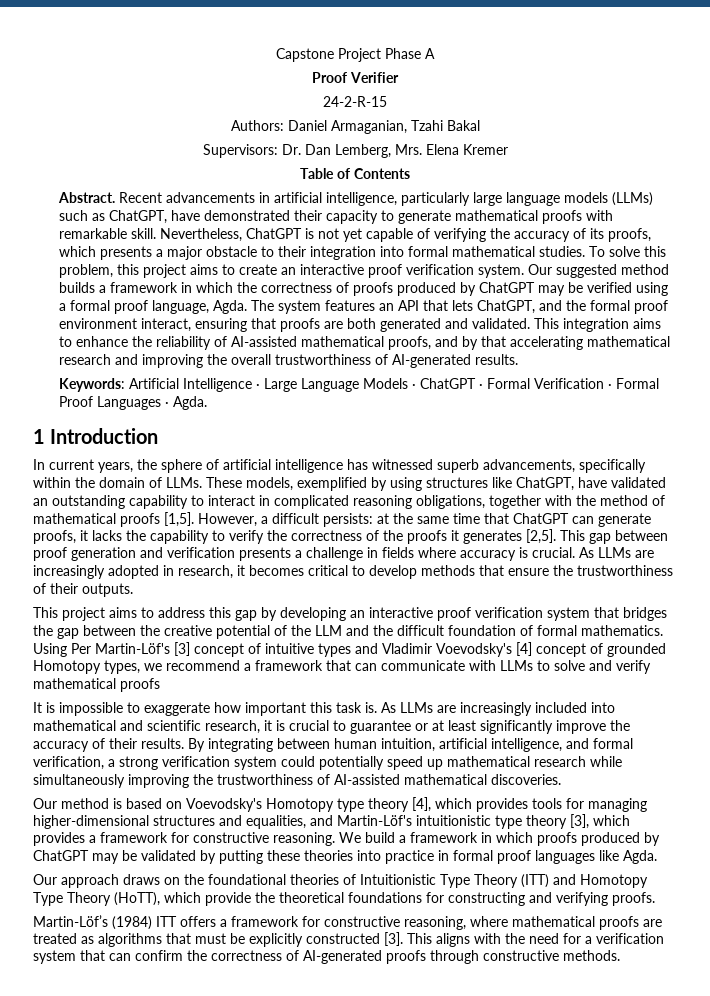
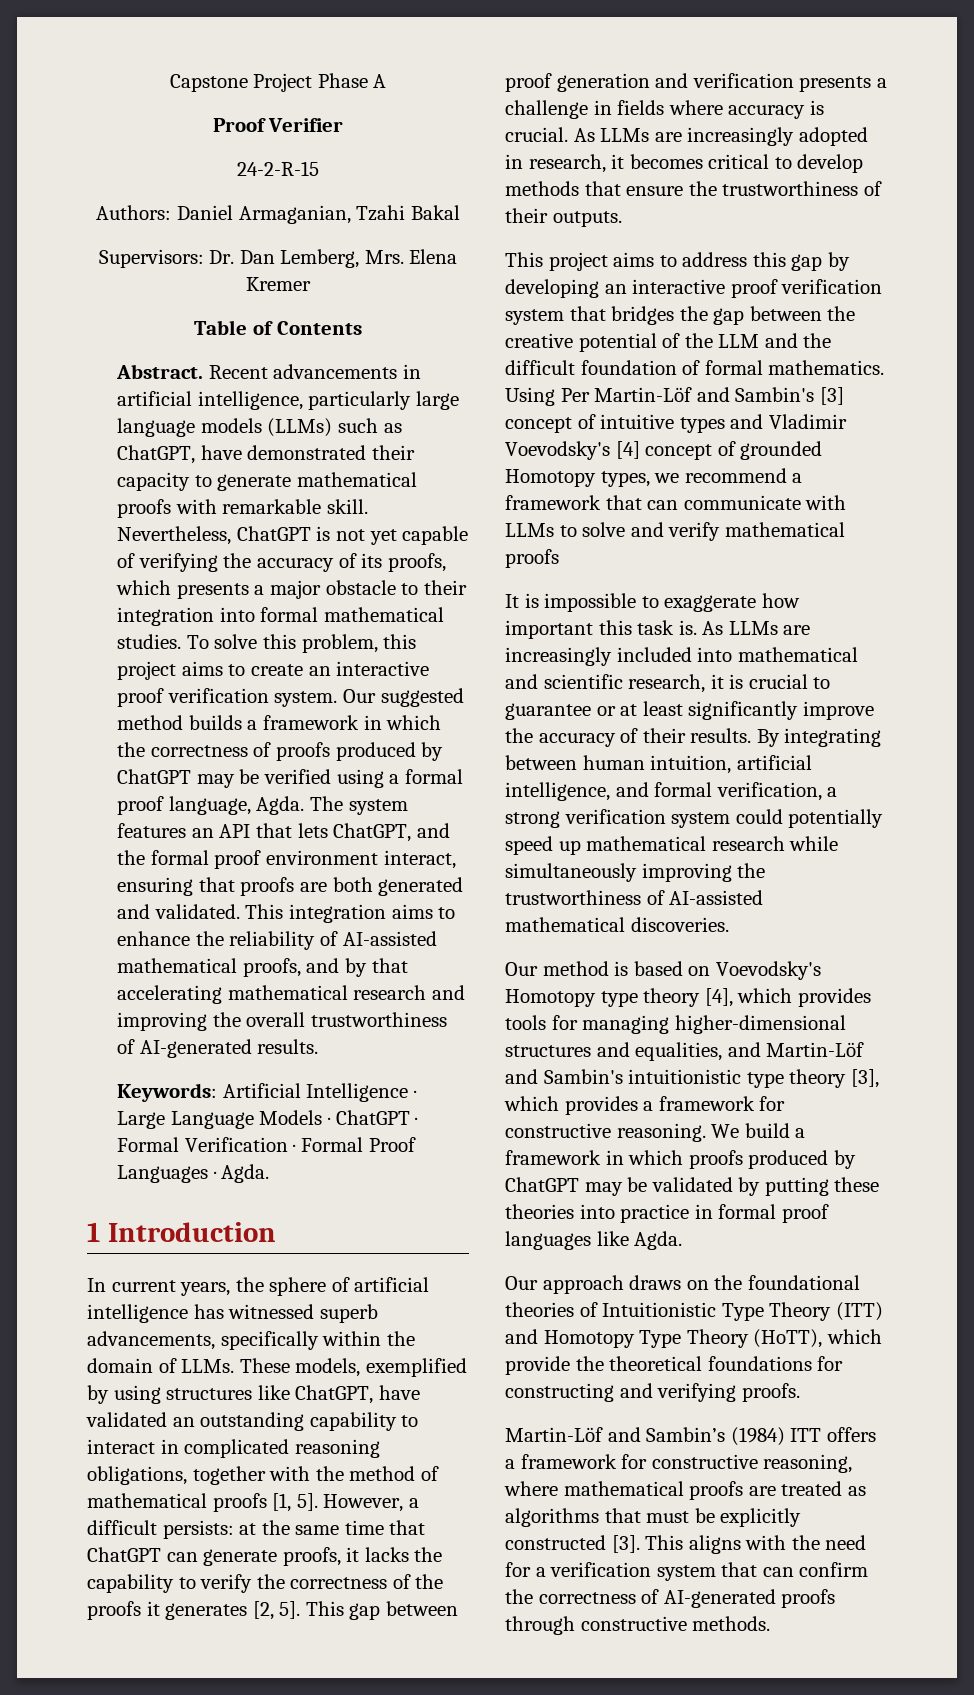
- These models, exemplified by using structures like ChatGPT, have validated an outstanding capability to interact in complicated reasoning obligations, together with the method of mathematical proofs [1,5].
+ These models, exemplified by using structures like ChatGPT, have validated an outstanding capability to interact in complicated reasoning obligations, together with the method of mathematical proofs [1, 5].
- However, a difficult persists: at the same time that ChatGPT can generate proofs, it lacks the capability to verify the correctness of the proofs it generates [2,5].
+ However, a difficult persists: at the same time that ChatGPT can generate proofs, it lacks the capability to verify the correctness of the proofs it generates [2, 5].
- Using Per Martin-Löf's [3] concept of intuitive types and Vladimir Voevodsky's [4] concept of grounded Homotopy types, we recommend a framework that can communicate with LLMs to solve and verify mathematical proofs
+ Using Per Martin-Löf and Sambin's [3] concept of intuitive types and Vladimir Voevodsky's [4] concept of grounded Homotopy types, we recommend a framework that can communicate with LLMs to solve and verify mathematical proofs
- Our method is based on Voevodsky's Homotopy type theory [4], which provides tools for managing higher-dimensional structures and equalities, and Martin-Löf's intuitionistic type theory [3], which provides a framework for constructive reasoning.
+ Our method is based on Voevodsky's Homotopy type theory [4], which provides tools for managing higher-dimensional structures and equalities, and Martin-Löf and Sambin's intuitionistic type theory [3], which provides a framework for constructive reasoning.
- Martin-Löf’s (1984) ITT offers a framework for constructive reasoning, where mathematical proofs are treated as algorithms that must be explicitly constructed [3].
+ Martin-Löf and Sambin’s (1984) ITT offers a framework for constructive reasoning, where mathematical proofs are treated as algorithms that must be explicitly constructed [3].

